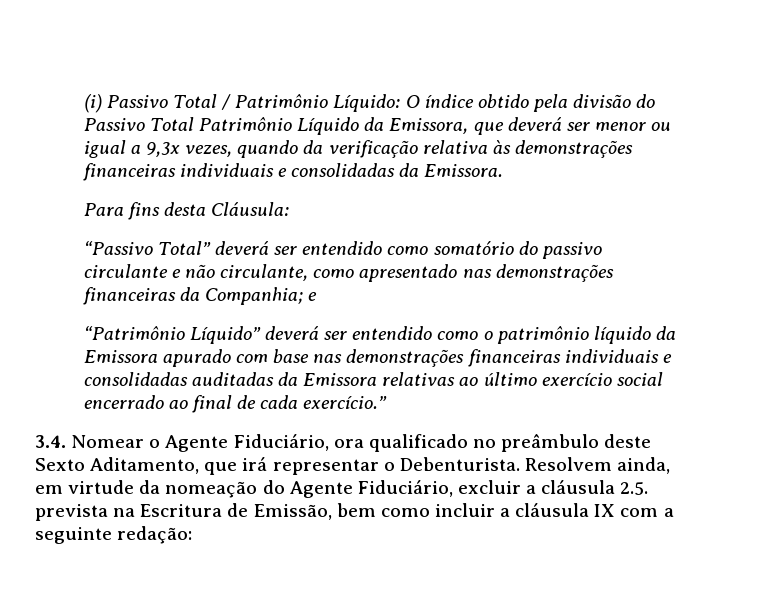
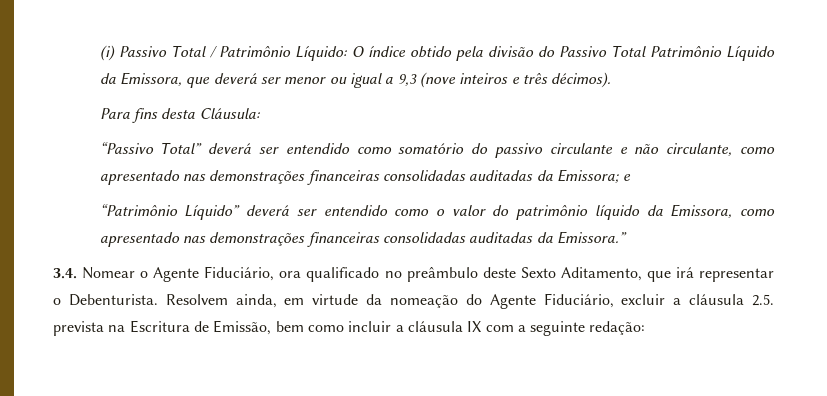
- (i) Passivo Total / Patrimônio Líquido: O índice obtido pela divisão do Passivo Total Patrimônio Líquido da Emissora, que deverá ser menor ou igual a 9,3x vezes, quando da verificação relativa às demonstrações financeiras individuais e consolidadas da Emissora.
+ (i) Passivo Total / Patrimônio Líquido: O índice obtido pela divisão do Passivo Total Patrimônio Líquido da Emissora, que deverá ser menor ou igual a 9,3 (nove inteiros e três décimos).
- “Passivo Total” deverá ser entendido como somatório do passivo circulante e não circulante, como apresentado nas demonstrações financeiras da Companhia; e
+ “Passivo Total” deverá ser entendido como somatório do passivo circulante e não circulante, como apresentado nas demonstrações financeiras consolidadas auditadas da Emissora; e
- “Patrimônio Líquido” deverá ser entendido como o patrimônio líquido da Emissora apurado com base nas demonstrações financeiras individuais e consolidadas auditadas da Emissora relativas ao último exercício social encerrado ao final de cada exercício.”
+ “Patrimônio Líquido” deverá ser entendido como o valor do patrimônio líquido da Emissora, como apresentado nas demonstrações financeiras consolidadas auditadas da Emissora.”

